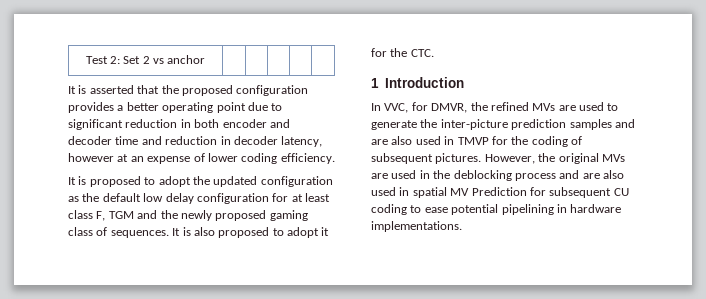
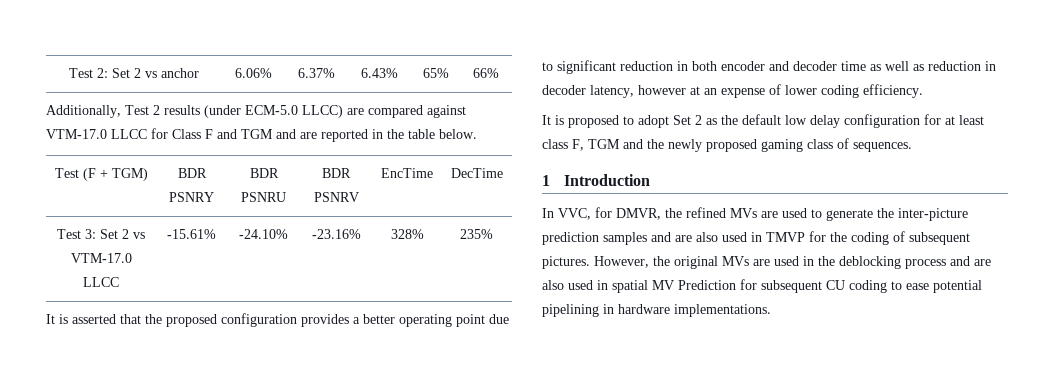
- Test 2: Set 2 vs anchor | | | | |
+ Test 2: Set 2 vs anchor | 6.06% | 6.37% | 6.43% | 65% | 66%
+ Additionally, Test 2 results (under ECM-5.0 LLCC) are compared against VTM-17.0 LLCC for Class F and TGM and are reported in the table below.
+ Test (F + TGM) | BDR PSNRY | BDR PSNRU | BDR PSNRV | EncTime | DecTime
+ Test 3: Set 2 vs VTM-17.0 LLCC | -15.61% | -24.10% | -23.16% | 328% | 235%
- It is asserted that the proposed configuration provides a better operating point due to significant reduction in both encoder and decoder time and reduction in decoder latency, however at an expense of lower coding efficiency.
+ It is asserted that the proposed configuration provides a better operating point due to significant reduction in both encoder and decoder time as well as reduction in decoder latency, however at an expense of lower coding efficiency.
- It is proposed to adopt the updated configuration as the default low delay configuration for at least class F, TGM and the newly proposed gaming class of sequences. It is also proposed to adopt it for the CTC.
+ It is proposed to adopt Set 2 as the default low delay configuration for at least class F, TGM and the newly proposed gaming class of sequences.

